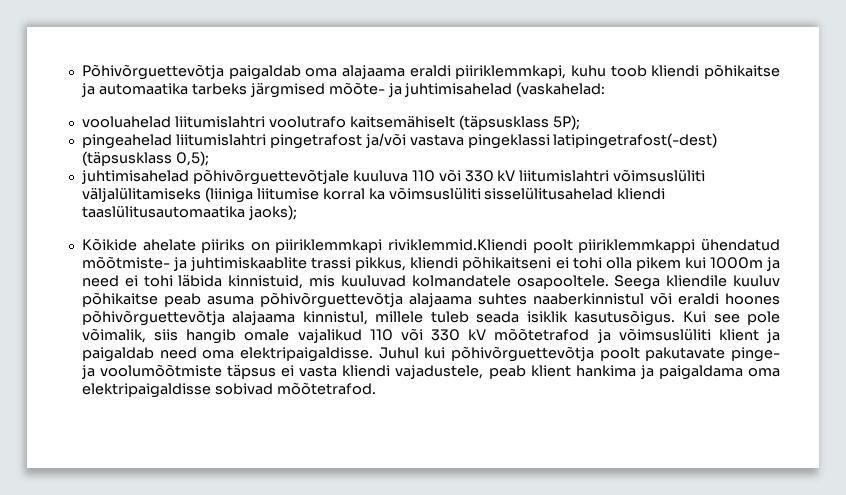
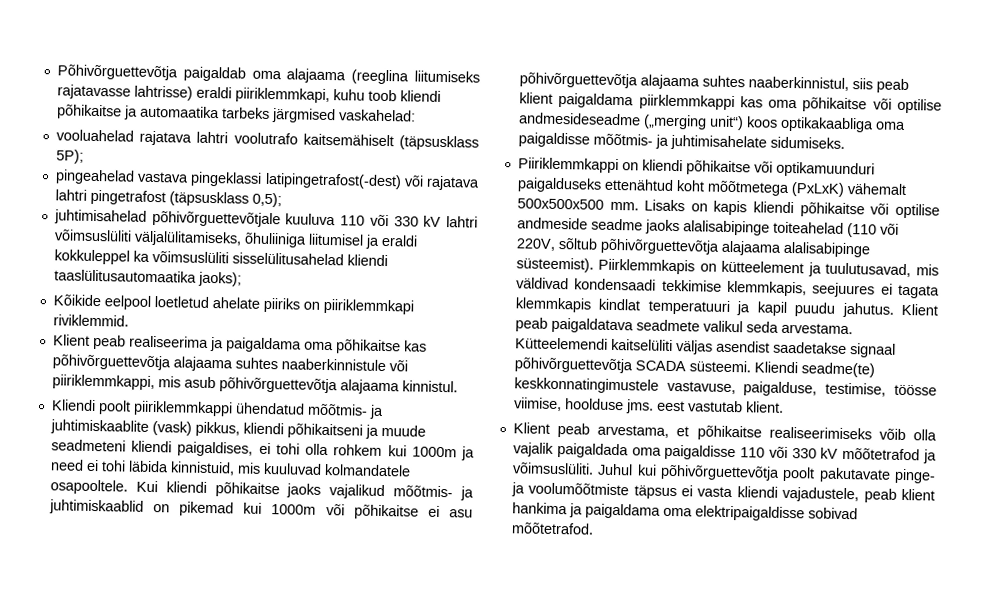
- Põhivõrguettevõtja paigaldab oma alajaama eraldi piiriklemmkapi, kuhu toob kliendi põhikaitse ja automaatika tarbeks järgmised mõõte- ja juhtimisahelad (vaskahelad:
+ Põhivõrguettevõtja paigaldab oma alajaama (reeglina liitumiseks rajatavasse lahtrisse) eraldi piiriklemmkapi, kuhu toob kliendi põhikaitse ja automaatika tarbeks järgmised vaskahelad:
- vooluahelad liitumislahtri voolutrafo kaitsemähiselt (täpsusklass 5P);
+ vooluahelad rajatava lahtri voolutrafo kaitsemähiselt (täpsusklass 5P);
- pingeahelad liitumislahtri pingetrafost ja/või vastava pingeklassi latipingetrafost(-dest) (täpsusklass 0,5);
+ pingeahelad vastava pingeklassi latipingetrafost(-dest) või rajatava lahtri pingetrafost (täpsusklass 0,5);
- juhtimisahelad põhivõrguettevõtjale kuuluva 110 või 330 kV liitumislahtri võimsuslüliti väljalülitamiseks (liiniga liitumise korral ka võimsuslüliti sisselülitusahelad kliendi taaslülitusautomaatika jaoks);
+ juhtimisahelad põhivõrguettevõtjale kuuluva 110 või 330 kV lahtri võimsuslüliti väljalülitamiseks, õhuliiniga liitumisel ja eraldi kokkuleppel ka võimsuslüliti sisselülitusahelad kliendi taaslülitusautomaatika jaoks);
- Kõikide ahelate piiriks on piiriklemmkapi riviklemmid.Kliendi poolt piiriklemmkappi ühendatud mõõtmiste- ja juhtimiskaablite trassi pikkus, kliendi põhikaitseni ei tohi olla pikem kui 1000m ja need ei tohi läbida kinnistuid, mis kuuluvad kolmandatele osapooltele.
+ Kõikide eelpool loetletud ahelate piiriks on piiriklemmkapi riviklemmid.
+ Klient peab realiseerima ja paigaldama oma põhikaitse kas põhivõrguettevõtja alajaama suhtes naaberkinnistule või piiriklemmkappi, mis asub põhivõrguettevõtja alajaama kinnistul.
+ Kliendi poolt piiriklemmkappi ühendatud mõõtmis- ja juhtimiskaablite (vask) pikkus, kliendi põhikaitseni ja muude seadmeteni kliendi paigaldises, ei tohi olla rohkem kui 1000m ja need ei tohi läbida kinnistuid, mis kuuluvad kolmandatele osapooltele.
- Seega kliendile kuuluv põhikaitse peab asuma põhivõrguettevõtja alajaama suhtes naaberkinnistul või eraldi hoones põhivõrguettevõtja alajaama kinnistul, millele tuleb seada isiklik kasutusõigus. Kui see pole võimalik, siis hangib omale vajalikud 110 või 330 kV mõõtetrafod ja võimsuslüliti klient ja paigaldab need oma elektripaigaldisse.
+ Kui kliendi põhikaitse jaoks vajalikud mõõtmis- ja juhtimiskaablid on pikemad kui 1000m või põhikaitse ei asu põhivõrguettevõtja alajaama suhtes naaberkinnistul, siis peab klient paigaldama piirklemmkappi kas oma põhikaitse või optilise andmesideseadme („merging unit“) koos optikakaabliga oma paigaldisse mõõtmis- ja juhtimisahelate sidumiseks.
+ Piiriklemmkappi on kliendi põhikaitse või optikamuunduri paigalduseks ettenähtud koht mõõtmetega (PxLxK) vähemalt 500x500x500 mm. Lisaks on kapis kliendi põhikaitse või optilise andmeside seadme jaoks alalisabipinge toiteahelad (110 või 220V, sõltub põhivõrguettevõtja alajaama alalisabipinge süsteemist). Piirklemmkapis on kütteelement ja tuulutusavad, mis väldivad kondensaadi tekkimise klemmkapis, seejuures ei tagata klemmkapis kindlat temperatuuri ja kapil puudu jahutus. Klient peab paigaldatava seadmete valikul seda arvestama. Kütteelemendi kaitselüliti väljas asendist saadetakse signaal põhivõrguettevõtja SCADA süsteemi. Kliendi seadme(te) keskkonnatingimustele vastavuse, paigalduse, testimise, töösse viimise, hoolduse jms. eest vastutab klient.
+ Klient peab arvestama, et põhikaitse realiseerimiseks võib olla vajalik paigaldada oma paigaldisse 110 või 330 kV mõõtetrafod ja võimsuslüliti.

